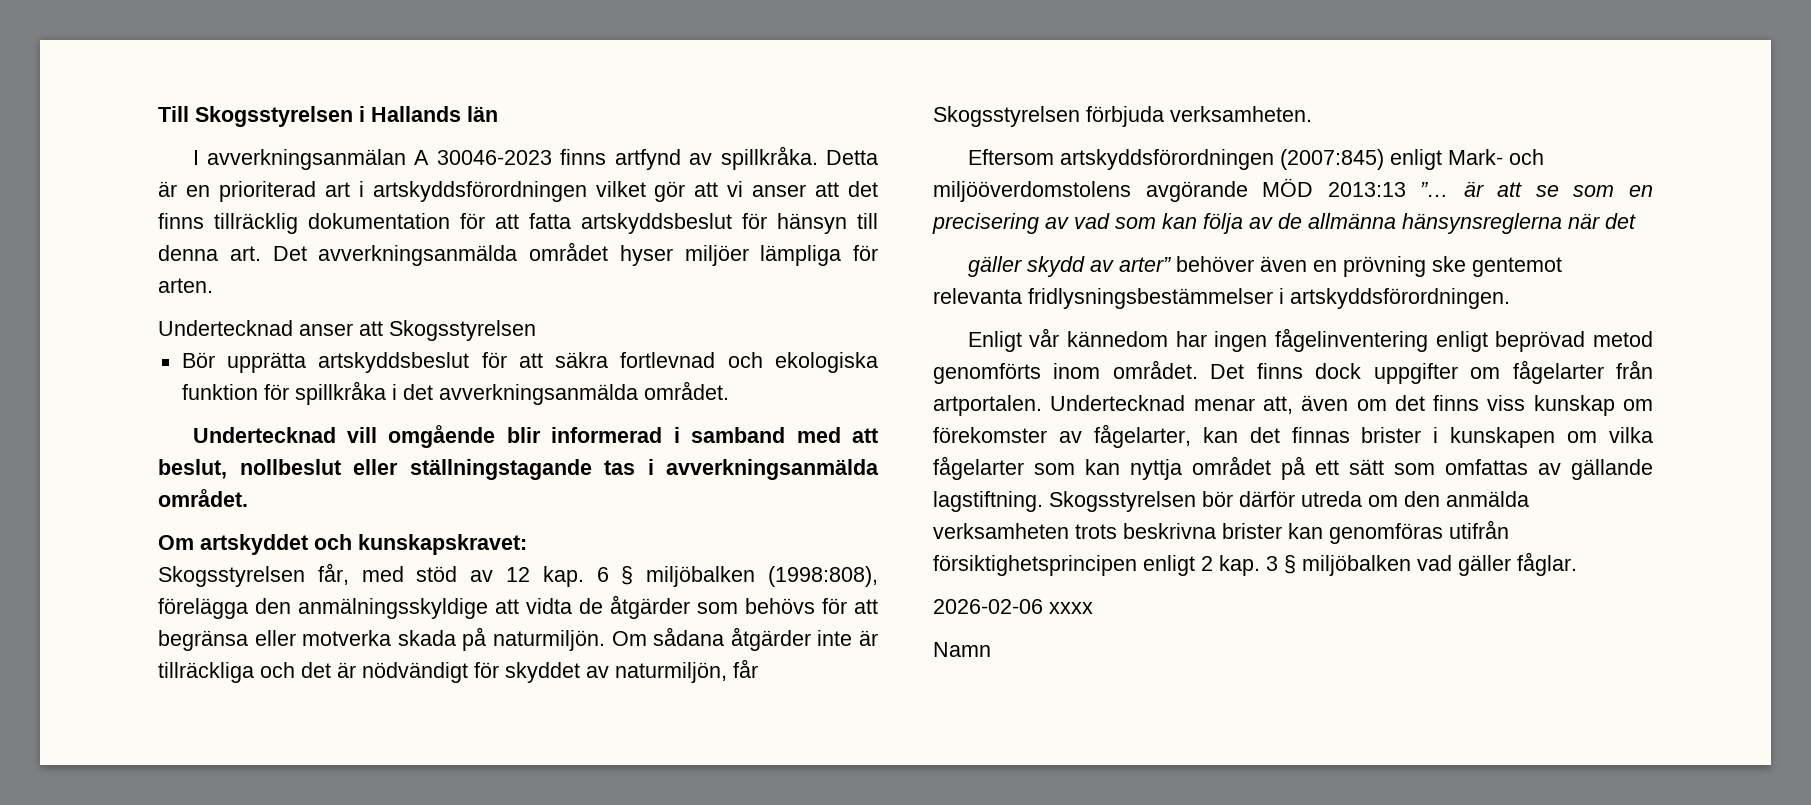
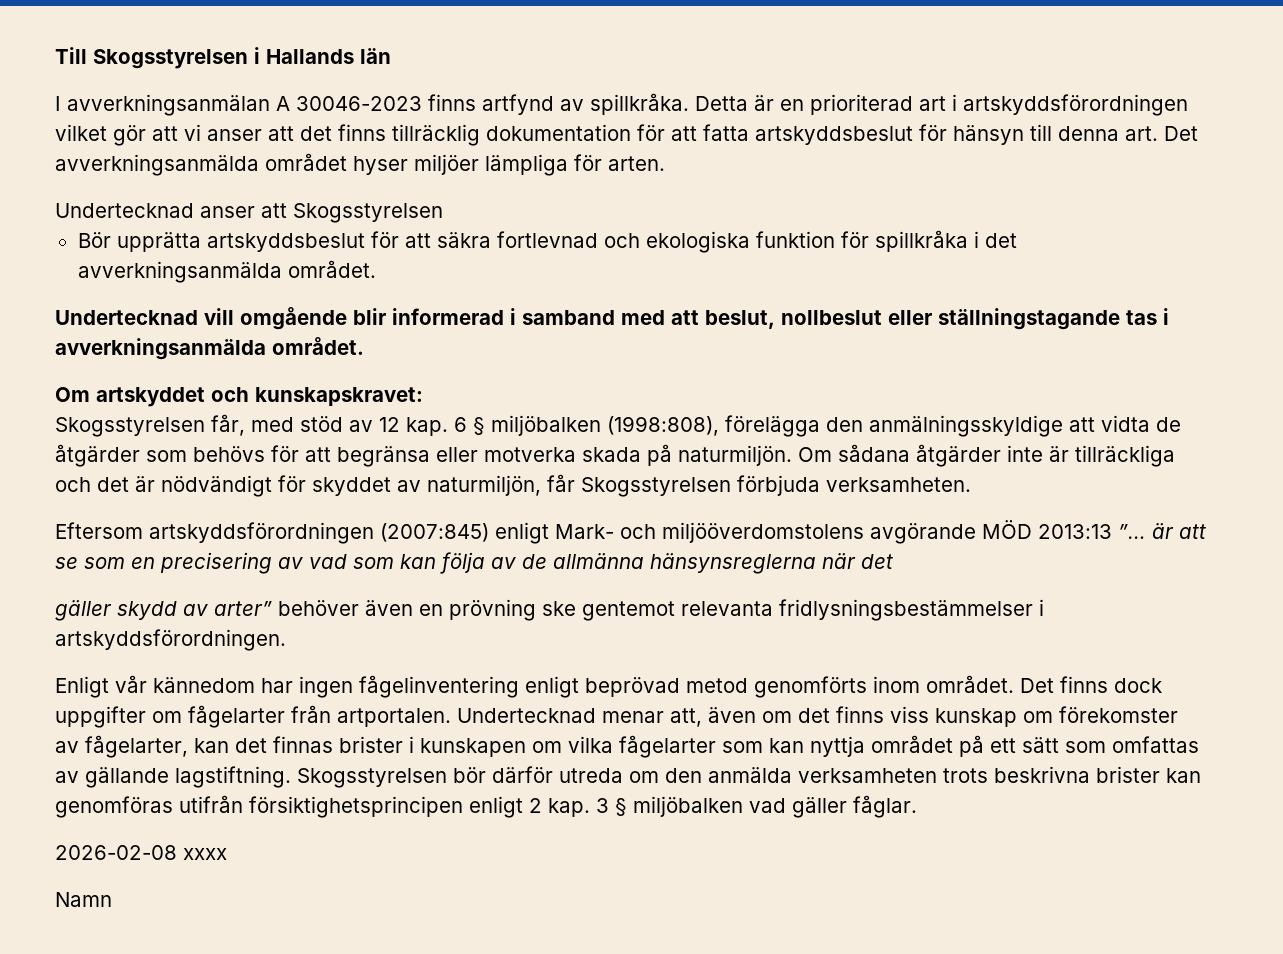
- 2026-02-06 xxxx
+ 2026-02-08 xxxx

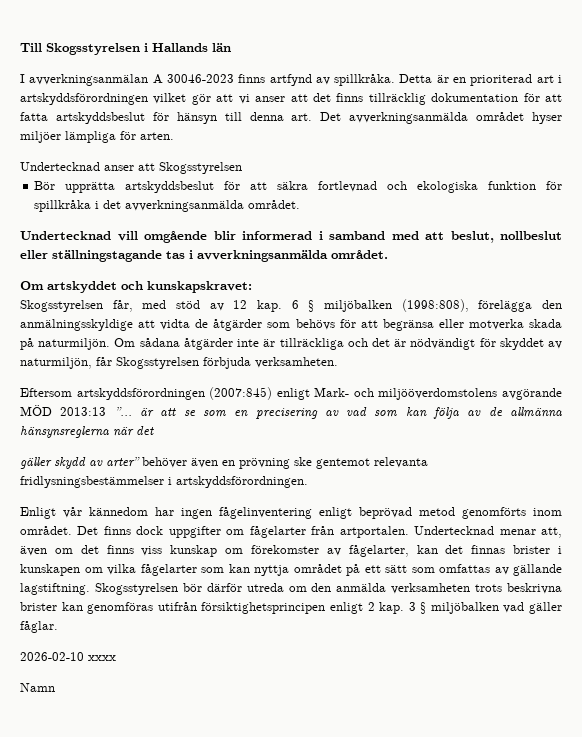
- 2026-02-08 xxxx
+ 2026-02-10 xxxx

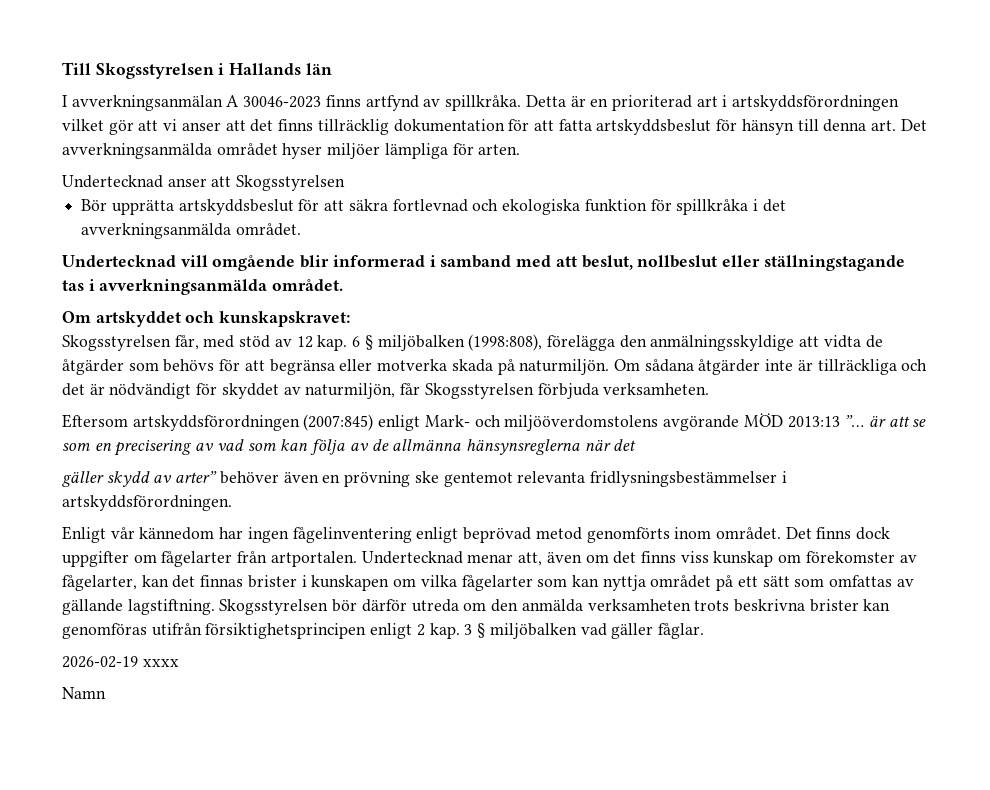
- 2026-02-10 xxxx
+ 2026-02-19 xxxx

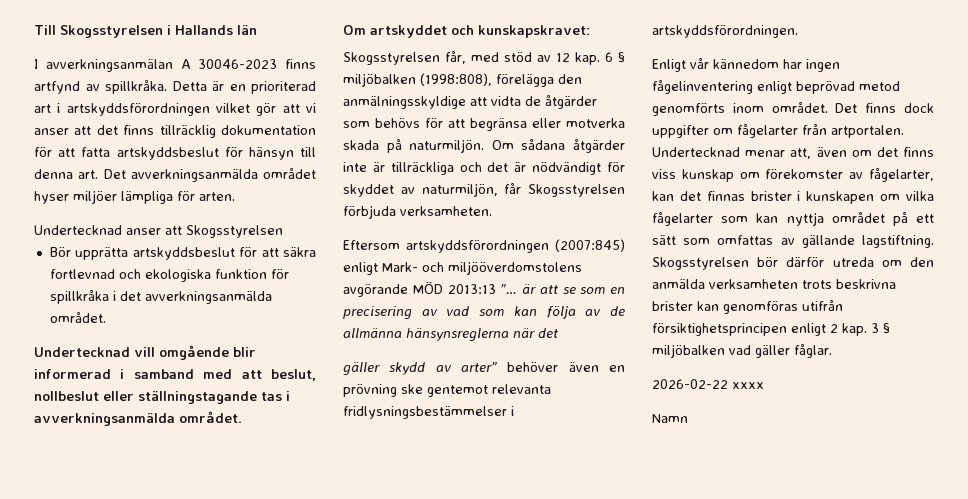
- 2026-02-19 xxxx
+ 2026-02-22 xxxx

